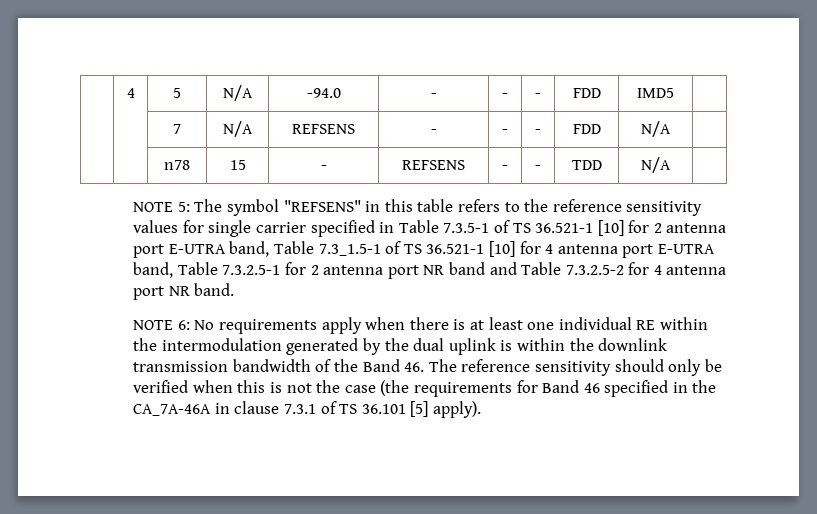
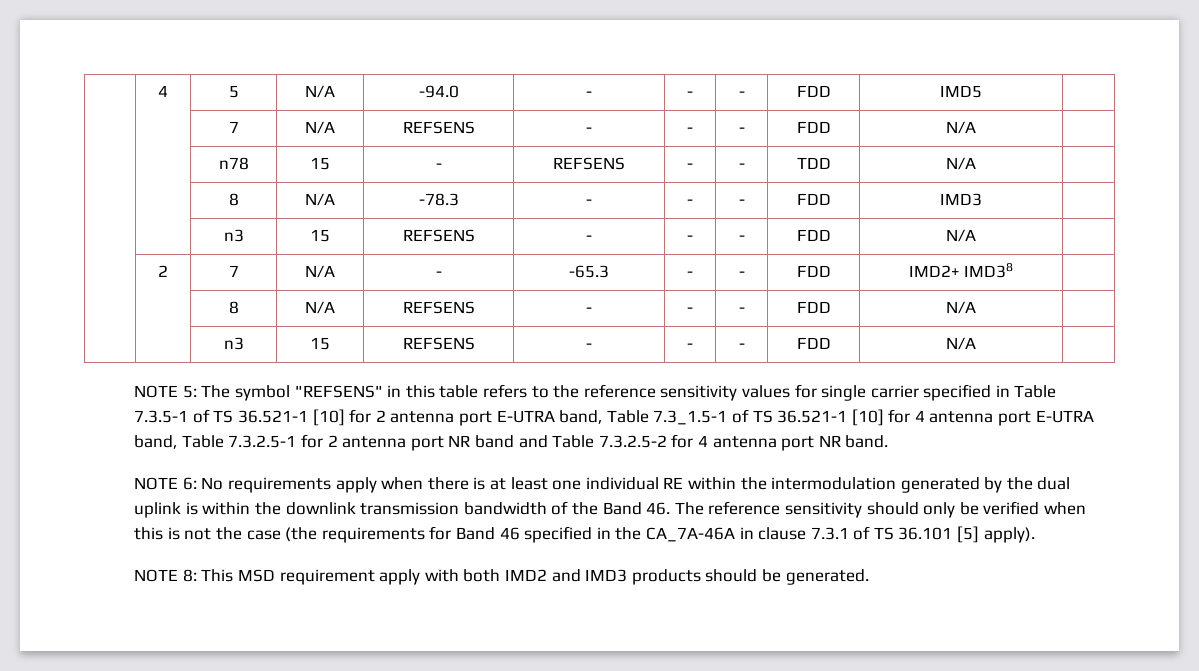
+ | | 8 | N/A | -78.3 | - | - | - | FDD | IMD3 |
+ | | n3 | 15 | REFSENS | - | - | - | FDD | N/A |
+ | 2 | 7 | N/A | - | -65.3 | - | - | FDD | IMD2+ IMD38 |
+ | | 8 | N/A | REFSENS | - | - | - | FDD | N/A |
+ | | n3 | 15 | REFSENS | - | - | - | FDD | N/A |
+ NOTE 8: This MSD requirement apply with both IMD2 and IMD3 products should be generated.

